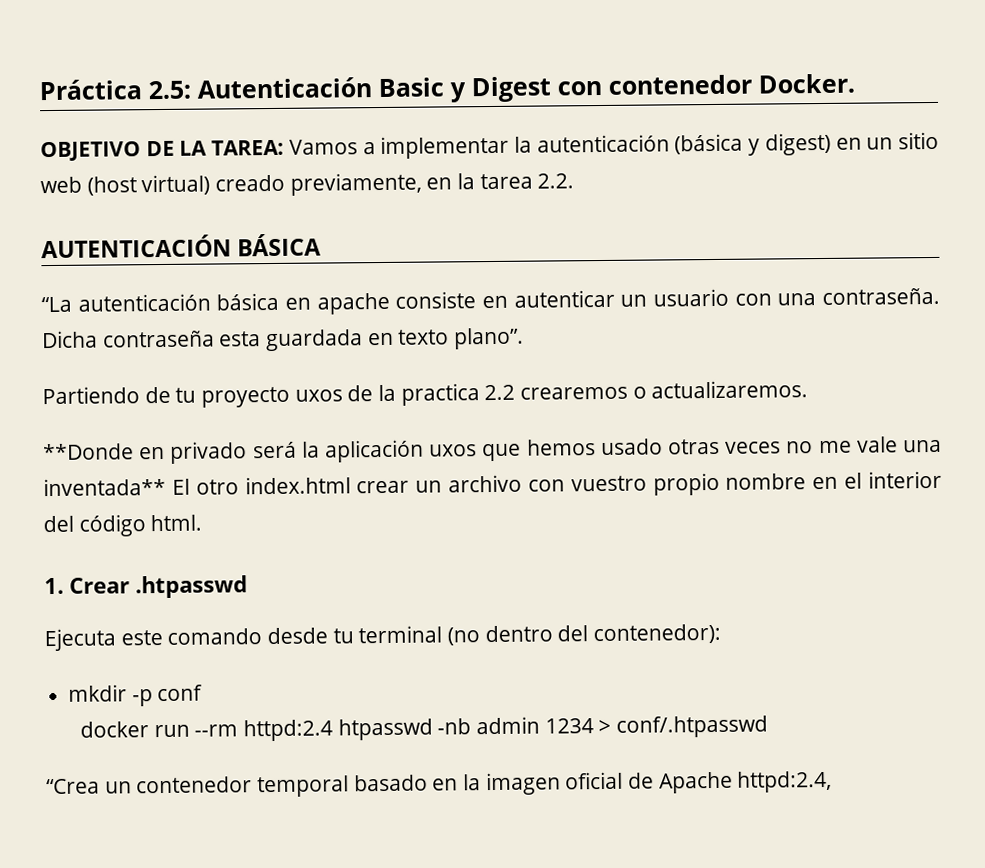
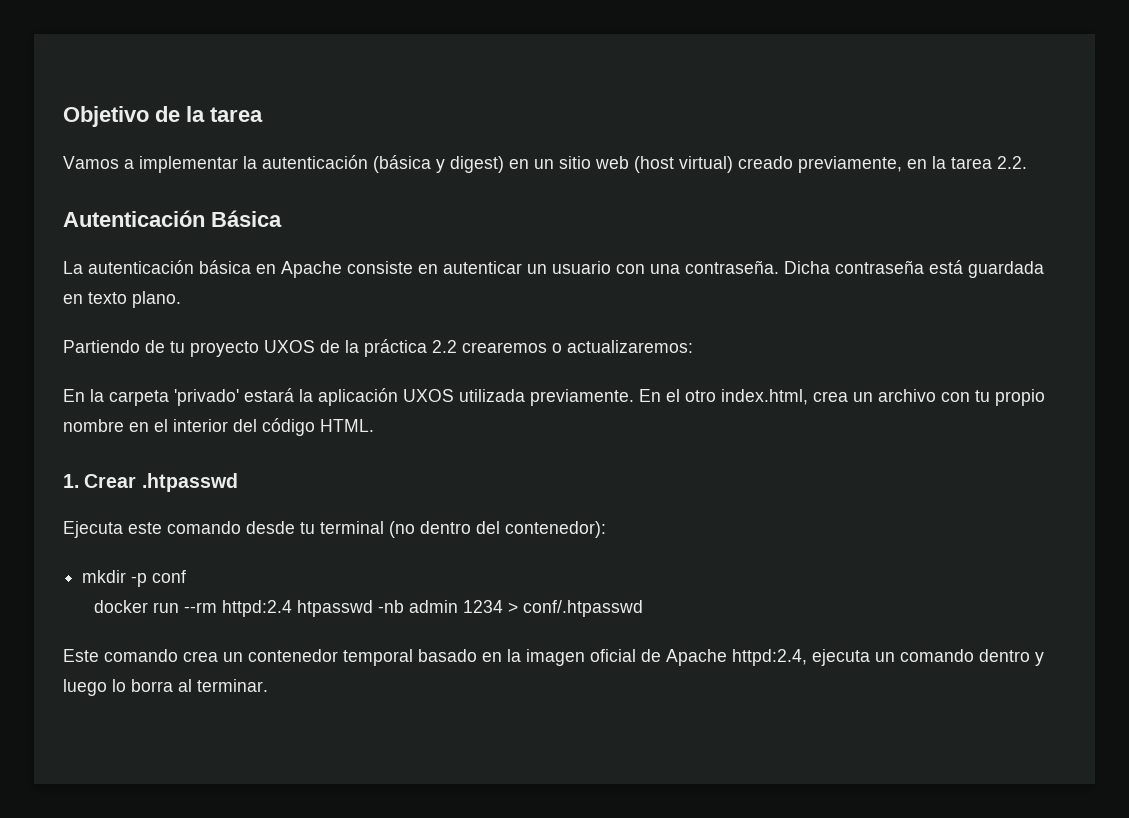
- Práctica 2.5: Autenticación Basic y Digest con contenedor Docker.
- OBJETIVO DE LA TAREA: Vamos a implementar la autenticación (básica y digest) en un sitio web (host virtual) creado previamente, en la tarea 2.2.
+ Objetivo de la tarea
+ Vamos a implementar la autenticación (básica y digest) en un sitio web (host virtual) creado previamente, en la tarea 2.2.
- AUTENTICACIÓN BÁSICA
- “La autenticación básica en apache consiste en autenticar un usuario con una contraseña.
+ Autenticación Básica
+ La autenticación básica en Apache consiste en autenticar un usuario con una contraseña.
- Dicha contraseña esta guardada en texto plano”.
+ Dicha contraseña está guardada en texto plano.
- Partiendo de tu proyecto uxos de la practica 2.2 crearemos o actualizaremos.
- **Donde en privado será la aplicación uxos que hemos usado otras veces no me vale una inventada** El otro index.html crear un archivo con vuestro propio nombre en el interior del código html.
+ Partiendo de tu proyecto UXOS de la práctica 2.2 crearemos o actualizaremos:
+ En la carpeta 'privado' estará la aplicación UXOS utilizada previamente. En el otro index.html, crea un archivo con tu propio nombre en el interior del código HTML.
- “Crea un contenedor temporal basado en la imagen oficial de Apache httpd:2.4,
+ Este comando crea un contenedor temporal basado en la imagen oficial de Apache httpd:2.4, ejecuta un comando dentro y luego lo borra al terminar.

